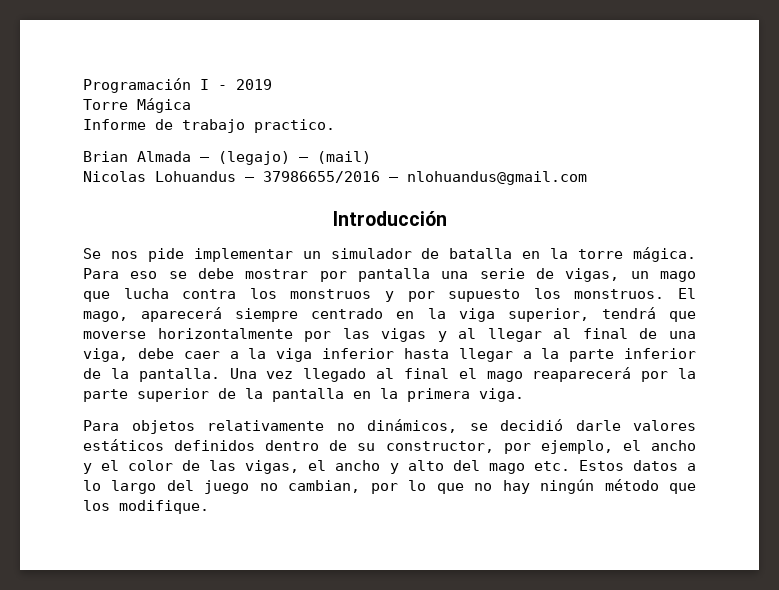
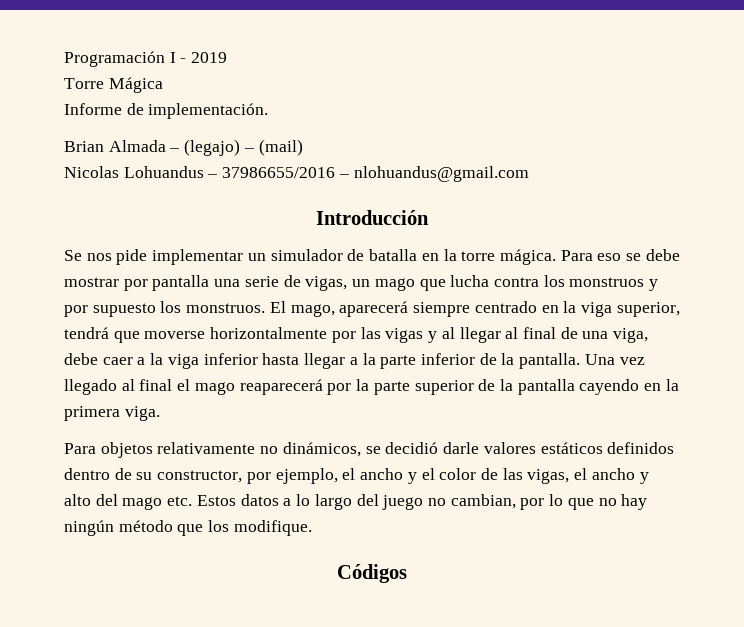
- Informe de trabajo practico.
+ Informe de implementación.
- Una vez llegado al final el mago reaparecerá por la parte superior de la pantalla en la primera viga.
+ Una vez llegado al final el mago reaparecerá por la parte superior de la pantalla cayendo en la primera viga.
+ Códigos

